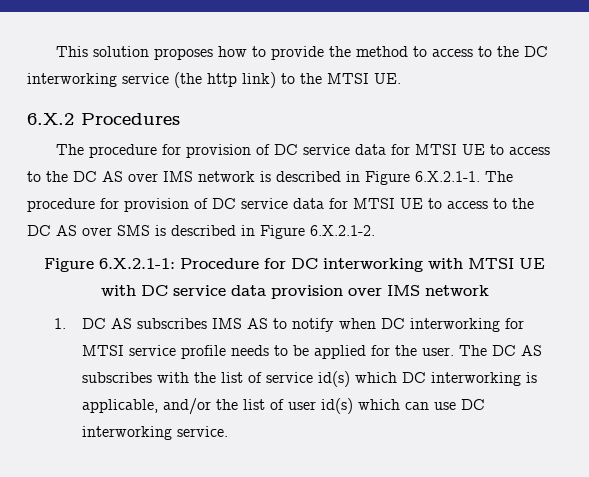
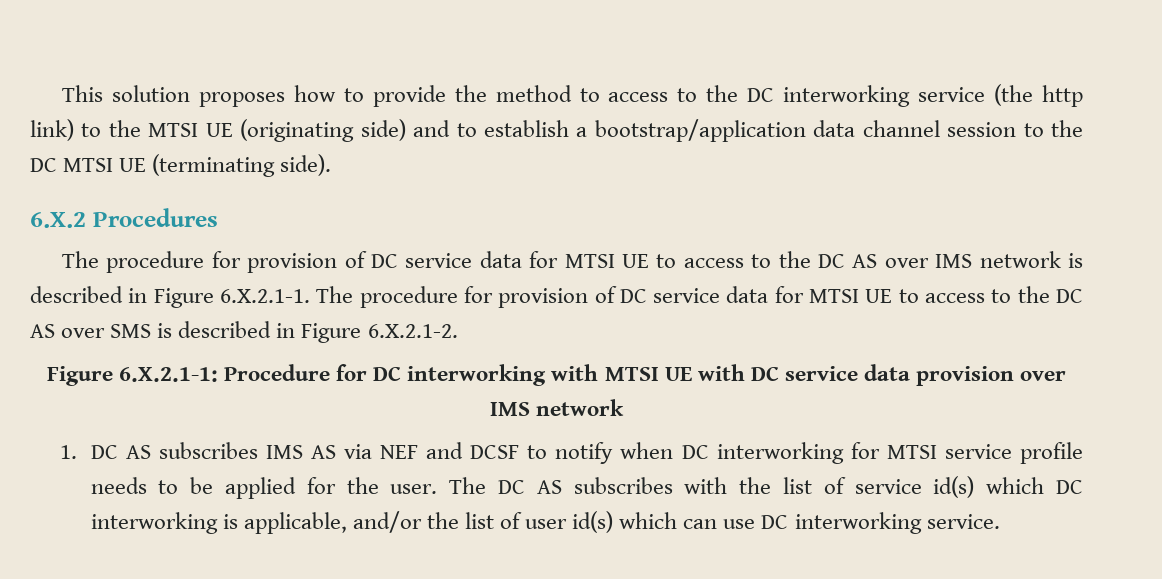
- This solution proposes how to provide the method to access to the DC interworking service (the http link) to the MTSI UE.
+ This solution proposes how to provide the method to access to the DC interworking service (the http link) to the MTSI UE (originating side) and to establish a bootstrap/application data channel session to the DC MTSI UE (terminating side).
- 1. DC AS subscribes IMS AS to notify when DC interworking for MTSI service profile needs to be applied for the user.
+ 1. DC AS subscribes IMS AS via NEF and DCSF to notify when DC interworking for MTSI service profile needs to be applied for the user.

